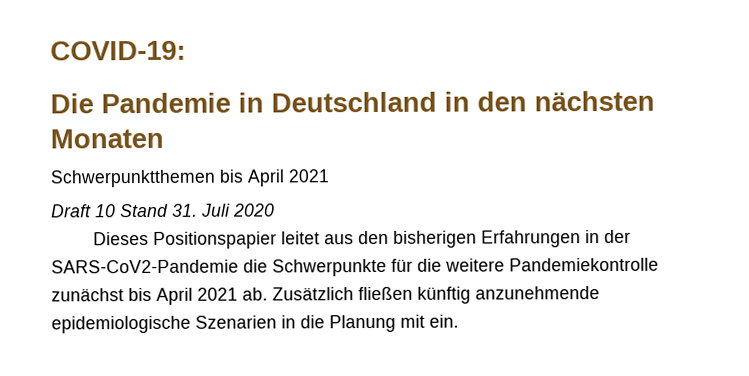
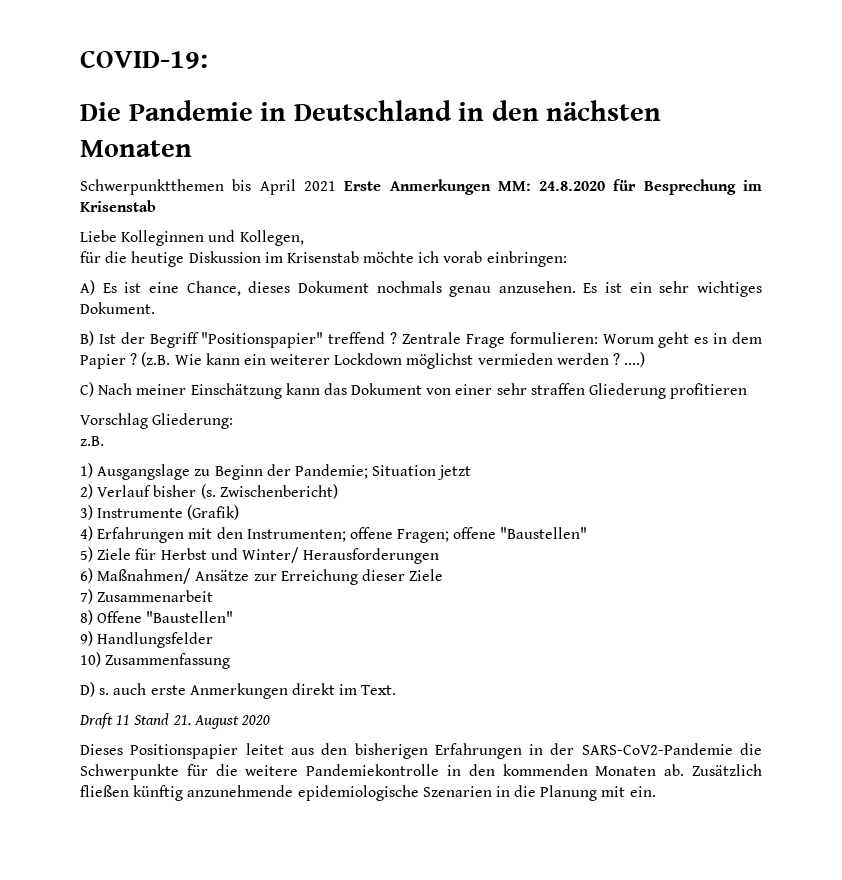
- Schwerpunktthemen bis April 2021
- Draft 10 Stand 31. Juli 2020
+ Schwerpunktthemen bis April 2021 Erste Anmerkungen MM: 24.8.2020 für Besprechung im Krisenstab
+ Liebe Kolleginnen und Kollegen,
+ für die heutige Diskussion im Krisenstab möchte ich vorab einbringen:
+ A) Es ist eine Chance, dieses Dokument nochmals genau anzusehen. Es ist ein sehr wichtiges Dokument.
+ B) Ist der Begriff "Positionspapier" treffend ? Zentrale Frage formulieren: Worum geht es in dem Papier ? (z.B. Wie kann ein weiterer Lockdown möglichst vermieden werden ? ....)
+ C) Nach meiner Einschätzung kann das Dokument von einer sehr straffen Gliederung profitieren
+ Vorschlag Gliederung:
+ z.B.
+ 1) Ausgangslage zu Beginn der Pandemie; Situation jetzt
+ 2) Verlauf bisher (s. Zwischenbericht)
+ 3) Instrumente (Grafik)
+ 4) Erfahrungen mit den Instrumenten; offene Fragen; offene "Baustellen"
+ 5) Ziele für Herbst und Winter/ Herausforderungen
+ 6) Maßnahmen/ Ansätze zur Erreichung dieser Ziele
+ 7) Zusammenarbeit
+ 8) Offene "Baustellen"
+ 9) Handlungsfelder
+ 10) Zusammenfassung
+ D) s. auch erste Anmerkungen direkt im Text.
+ Draft 11 Stand 21. August 2020
- Dieses Positionspapier leitet aus den bisherigen Erfahrungen in der SARS-CoV2-Pandemie die Schwerpunkte für die weitere Pandemiekontrolle zunächst bis April 2021 ab.
+ Dieses Positionspapier leitet aus den bisherigen Erfahrungen in der SARS-CoV2-Pandemie die Schwerpunkte für die weitere Pandemiekontrolle in den kommenden Monaten ab.

